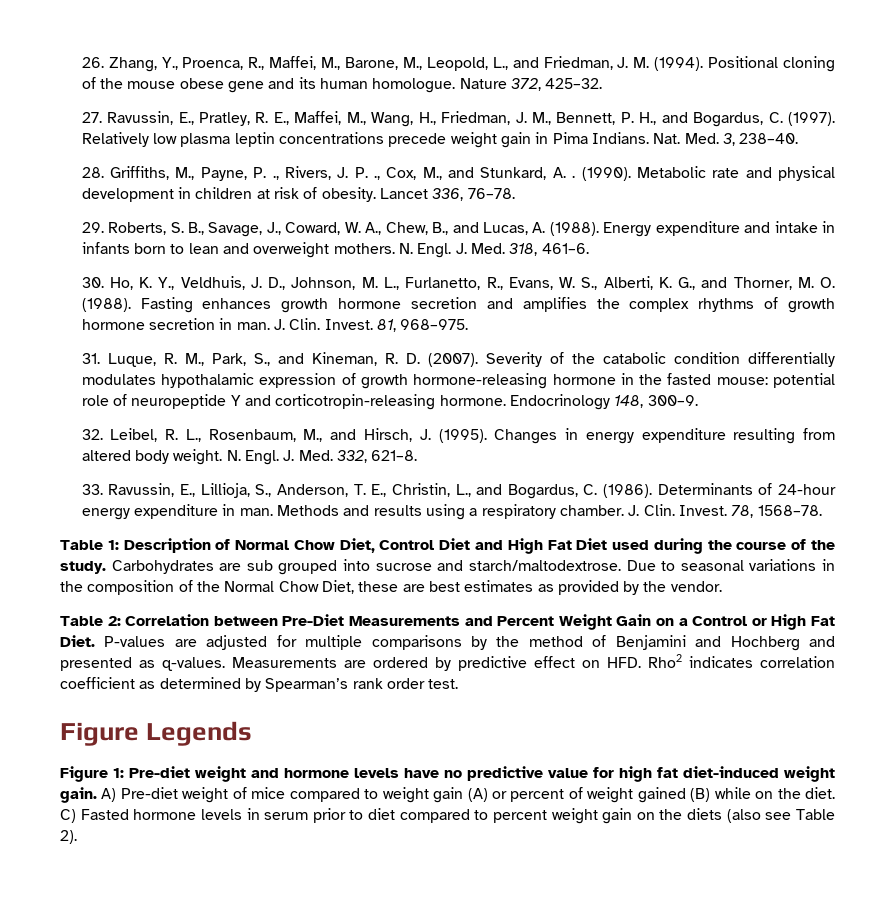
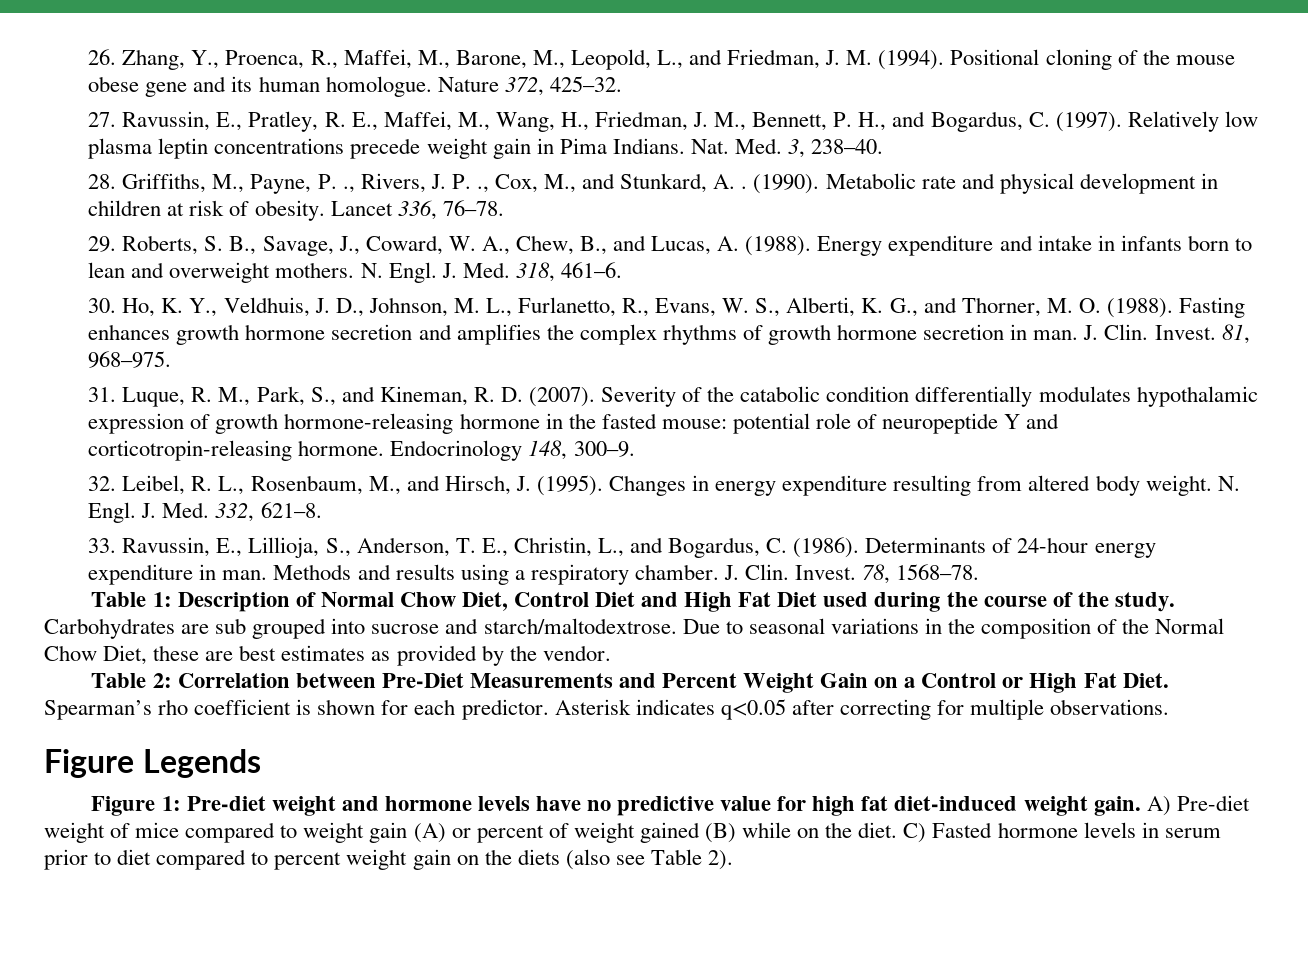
- P-values are adjusted for multiple comparisons by the method of Benjamini and Hochberg and presented as q-values. Measurements are ordered by predictive effect on HFD. Rho2 indicates correlation coefficient as determined by Spearman’s rank order test.
+ Spearman’s rho coefficient is shown for each predictor. Asterisk indicates q<0.05 after correcting for multiple observations.

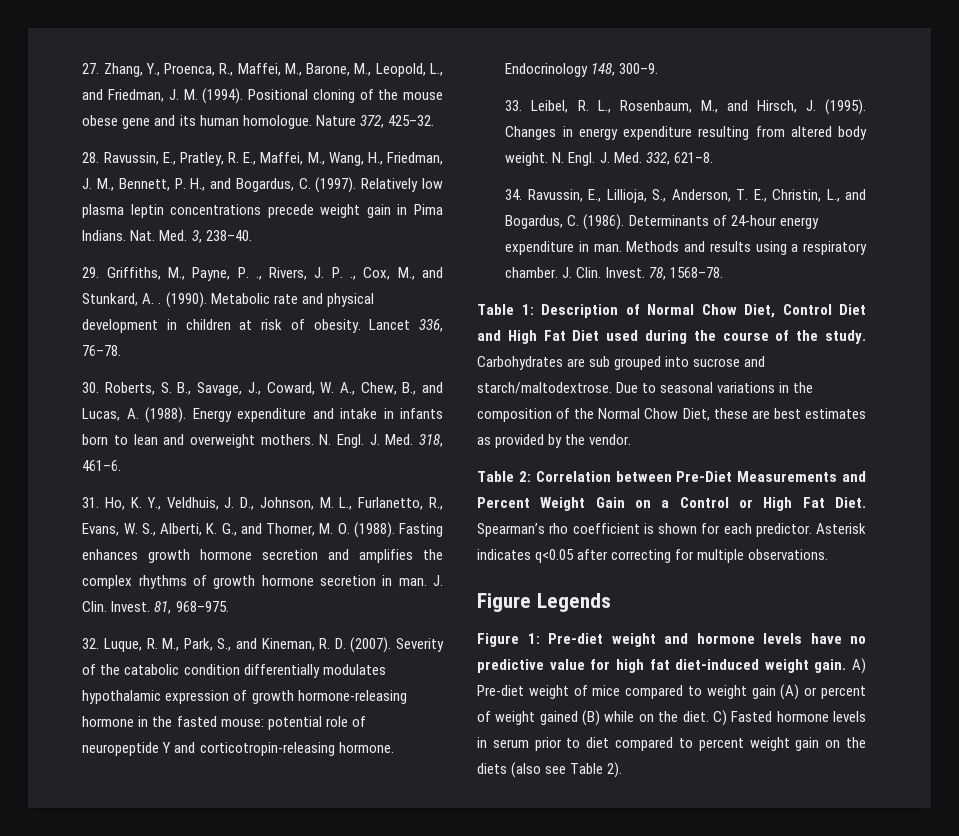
- 26. Zhang, Y., Proenca, R., Maffei, M., Barone, M., Leopold, L., and Friedman, J. M. (1994).
+ 27. Zhang, Y., Proenca, R., Maffei, M., Barone, M., Leopold, L., and Friedman, J. M. (1994).
- 27. Ravussin, E., Pratley, R. E., Maffei, M., Wang, H., Friedman, J. M., Bennett, P. H., and Bogardus, C. (1997).
+ 28. Ravussin, E., Pratley, R. E., Maffei, M., Wang, H., Friedman, J. M., Bennett, P. H., and Bogardus, C. (1997).
- 28. Griffiths, M., Payne, P. ., Rivers, J. P. ., Cox, M., and Stunkard, A. .
+ 29. Griffiths, M., Payne, P. ., Rivers, J. P. ., Cox, M., and Stunkard, A. .
- 29. Roberts, S. B., Savage, J., Coward, W. A., Chew, B., and Lucas, A. (1988).
+ 30. Roberts, S. B., Savage, J., Coward, W. A., Chew, B., and Lucas, A. (1988).
- 30. Ho, K. Y., Veldhuis, J. D., Johnson, M. L., Furlanetto, R., Evans, W. S., Alberti, K. G., and Thorner, M. O. (1988).
+ 31. Ho, K. Y., Veldhuis, J. D., Johnson, M. L., Furlanetto, R., Evans, W. S., Alberti, K. G., and Thorner, M. O. (1988).
- 31. Luque, R. M., Park, S., and Kineman, R. D. (2007).
+ 32. Luque, R. M., Park, S., and Kineman, R. D. (2007).
- 32. Leibel, R. L., Rosenbaum, M., and Hirsch, J. (1995).
+ 33. Leibel, R. L., Rosenbaum, M., and Hirsch, J. (1995).
- 33. Ravussin, E., Lillioja, S., Anderson, T. E., Christin, L., and Bogardus, C. (1986).
+ 34. Ravussin, E., Lillioja, S., Anderson, T. E., Christin, L., and Bogardus, C. (1986).

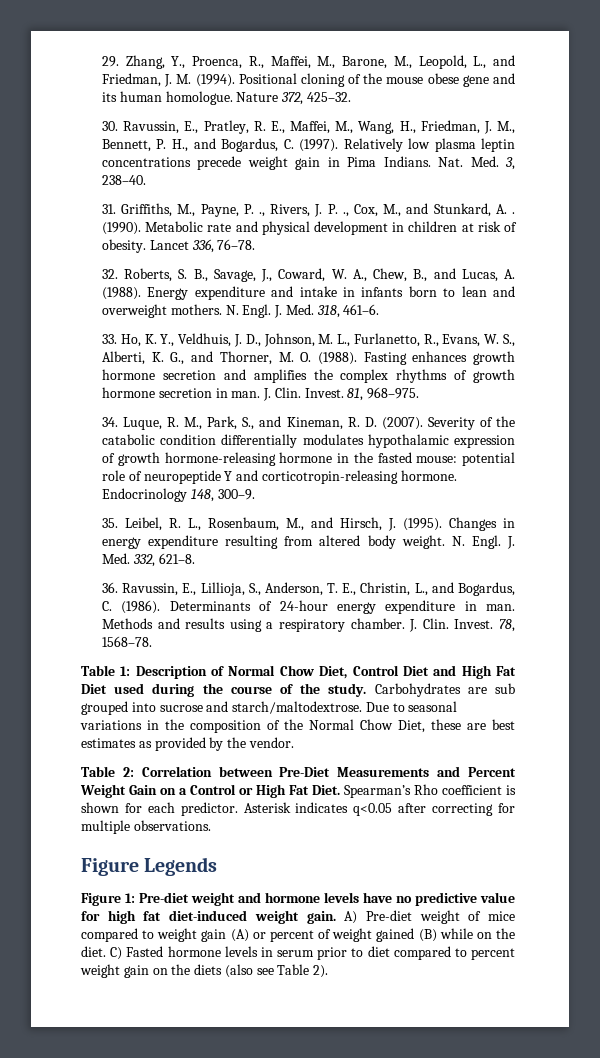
- 27. Zhang, Y., Proenca, R., Maffei, M., Barone, M., Leopold, L., and Friedman, J. M. (1994).
+ 29. Zhang, Y., Proenca, R., Maffei, M., Barone, M., Leopold, L., and Friedman, J. M. (1994).
- 28. Ravussin, E., Pratley, R. E., Maffei, M., Wang, H., Friedman, J. M., Bennett, P. H., and Bogardus, C. (1997).
+ 30. Ravussin, E., Pratley, R. E., Maffei, M., Wang, H., Friedman, J. M., Bennett, P. H., and Bogardus, C. (1997).
- 29. Griffiths, M., Payne, P. ., Rivers, J. P. ., Cox, M., and Stunkard, A. .
+ 31. Griffiths, M., Payne, P. ., Rivers, J. P. ., Cox, M., and Stunkard, A. .
- 30. Roberts, S. B., Savage, J., Coward, W. A., Chew, B., and Lucas, A. (1988).
+ 32. Roberts, S. B., Savage, J., Coward, W. A., Chew, B., and Lucas, A. (1988).
- 31. Ho, K. Y., Veldhuis, J. D., Johnson, M. L., Furlanetto, R., Evans, W. S., Alberti, K. G., and Thorner, M. O. (1988).
+ 33. Ho, K. Y., Veldhuis, J. D., Johnson, M. L., Furlanetto, R., Evans, W. S., Alberti, K. G., and Thorner, M. O. (1988).
- 32. Luque, R. M., Park, S., and Kineman, R. D. (2007).
+ 34. Luque, R. M., Park, S., and Kineman, R. D. (2007).
- 33. Leibel, R. L., Rosenbaum, M., and Hirsch, J. (1995).
+ 35. Leibel, R. L., Rosenbaum, M., and Hirsch, J. (1995).
- 34. Ravussin, E., Lillioja, S., Anderson, T. E., Christin, L., and Bogardus, C. (1986).
+ 36. Ravussin, E., Lillioja, S., Anderson, T. E., Christin, L., and Bogardus, C. (1986).
- Spearman’s rho coefficient is shown for each predictor.
+ Spearman’s Rho coefficient is shown for each predictor.

